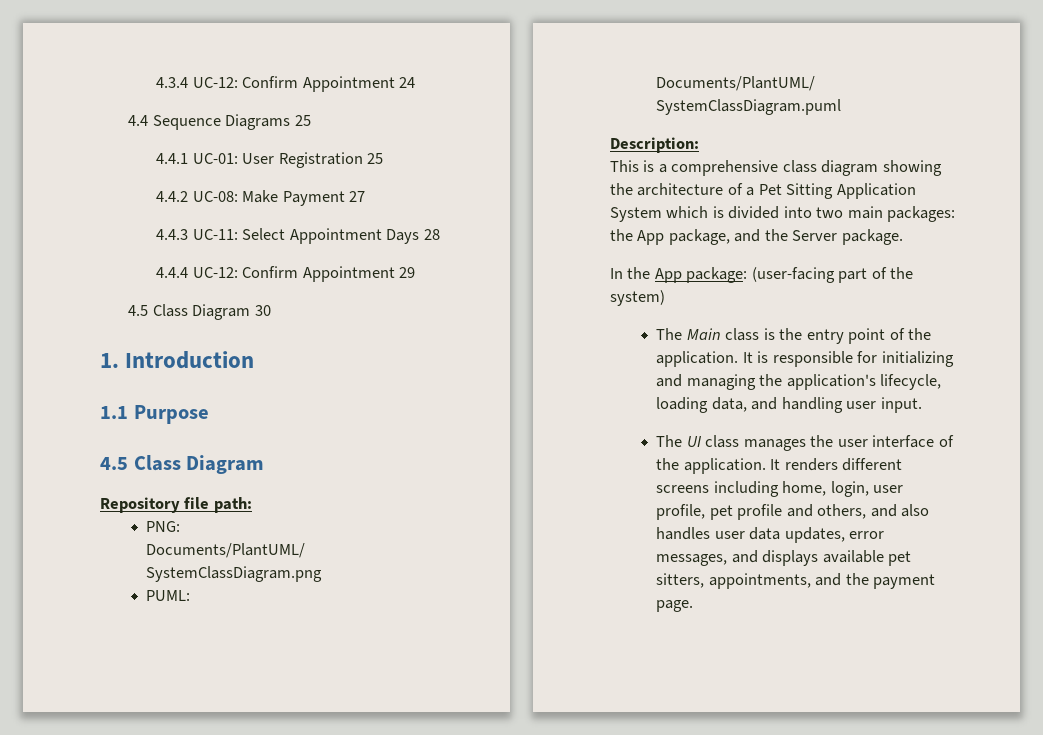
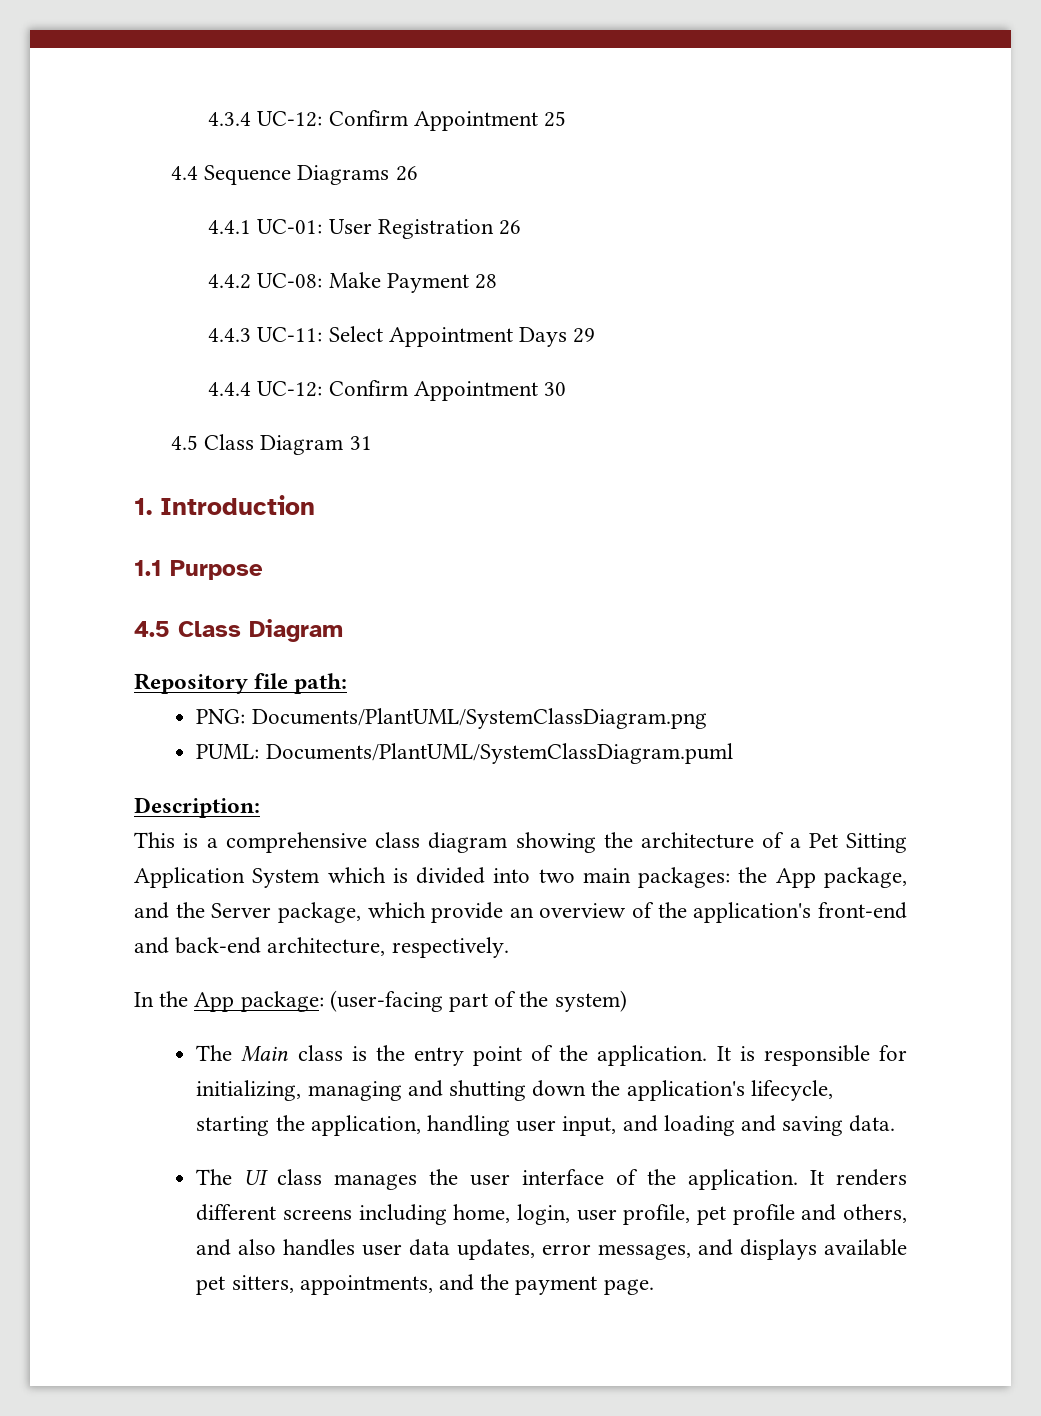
- 4.3.4 UC-12: Confirm Appointment 24
+ 4.3.4 UC-12: Confirm Appointment 25
- 4.4 Sequence Diagrams 25
+ 4.4 Sequence Diagrams 26
- 4.4.1 UC-01: User Registration 25
+ 4.4.1 UC-01: User Registration 26
- 4.4.2 UC-08: Make Payment 27
+ 4.4.2 UC-08: Make Payment 28
- 4.4.3 UC-11: Select Appointment Days 28
+ 4.4.3 UC-11: Select Appointment Days 29
- 4.4.4 UC-12: Confirm Appointment 29
- 4.5 Class Diagram 30
+ 4.4.4 UC-12: Confirm Appointment 30
+ 4.5 Class Diagram 31
- This is a comprehensive class diagram showing the architecture of a Pet Sitting Application System which is divided into two main packages: the App package, and the Server package.
+ This is a comprehensive class diagram showing the architecture of a Pet Sitting Application System which is divided into two main packages: the App package, and the Server package, which provide an overview of the application's front-end and back-end architecture, respectively.
- It is responsible for initializing and managing the application's lifecycle, loading data, and handling user input.
+ It is responsible for initializing, managing and shutting down the application's lifecycle, starting the application, handling user input, and loading and saving data.

